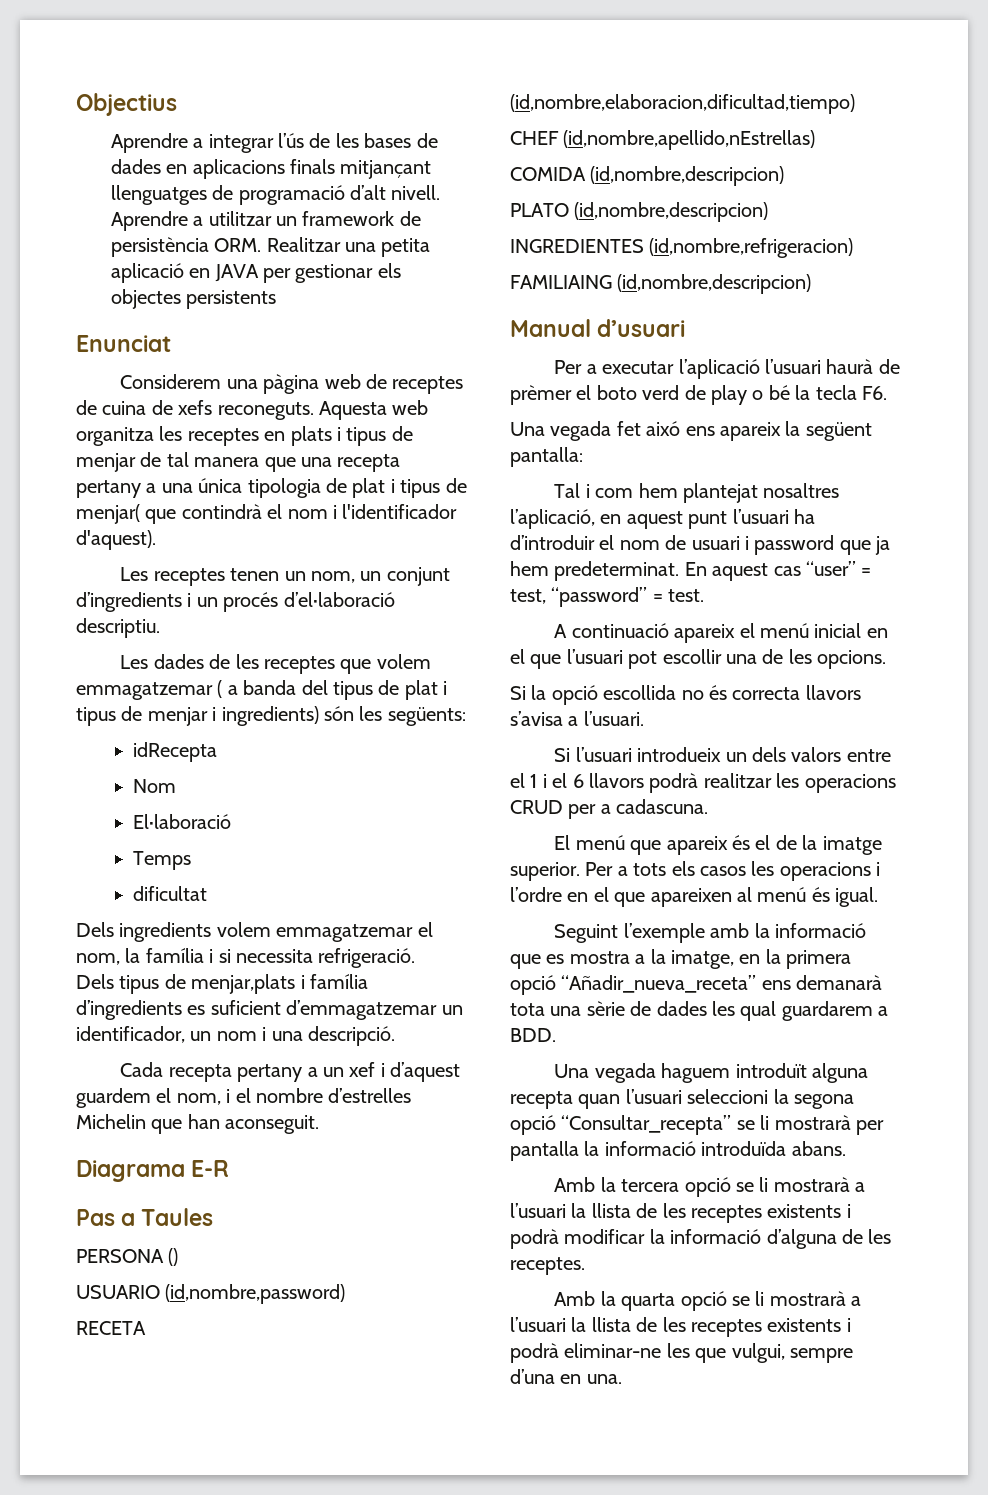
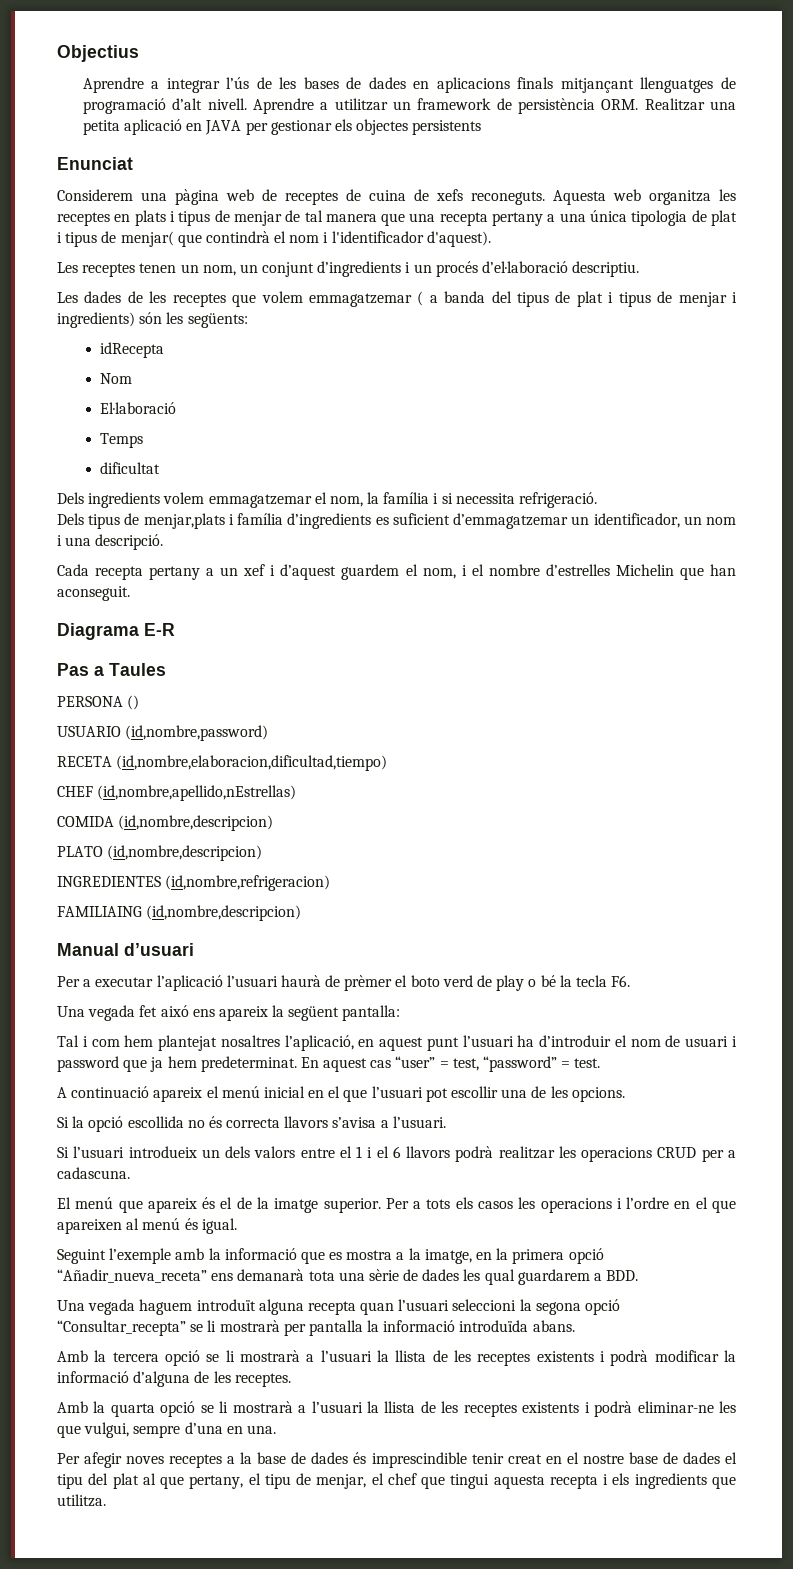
+ Per afegir noves receptes a la base de dades és imprescindible tenir creat en el nostre base de dades el tipu del plat al que pertany, el tipu de menjar, el chef que tingui aquesta recepta i els ingredients que utilitza.

